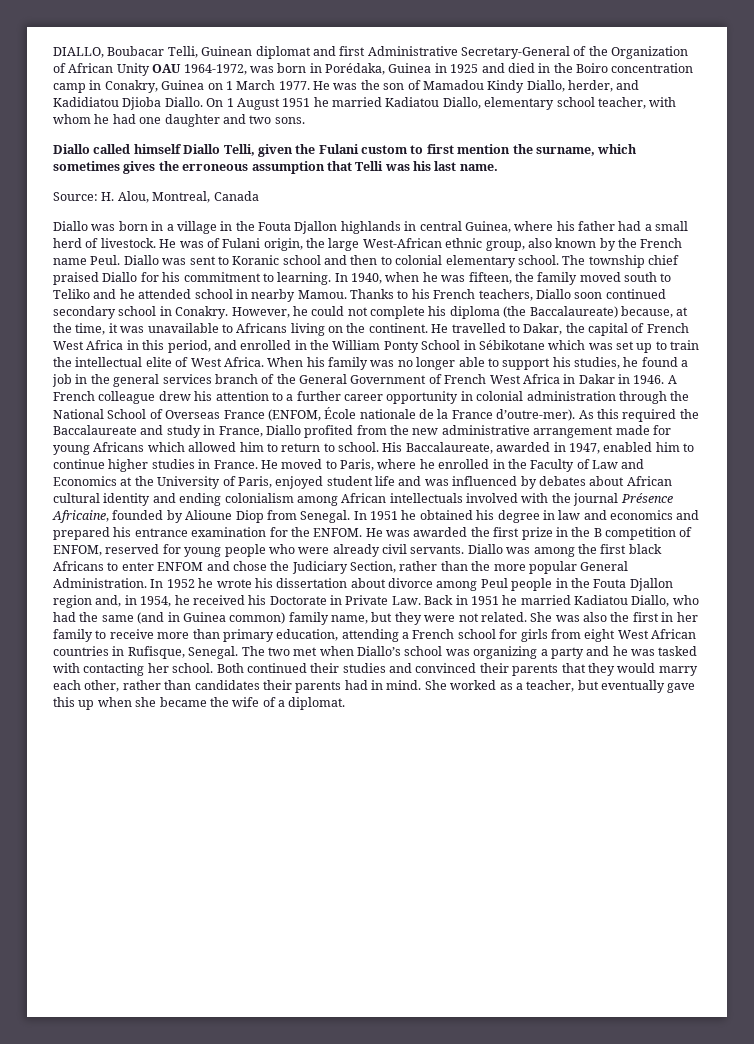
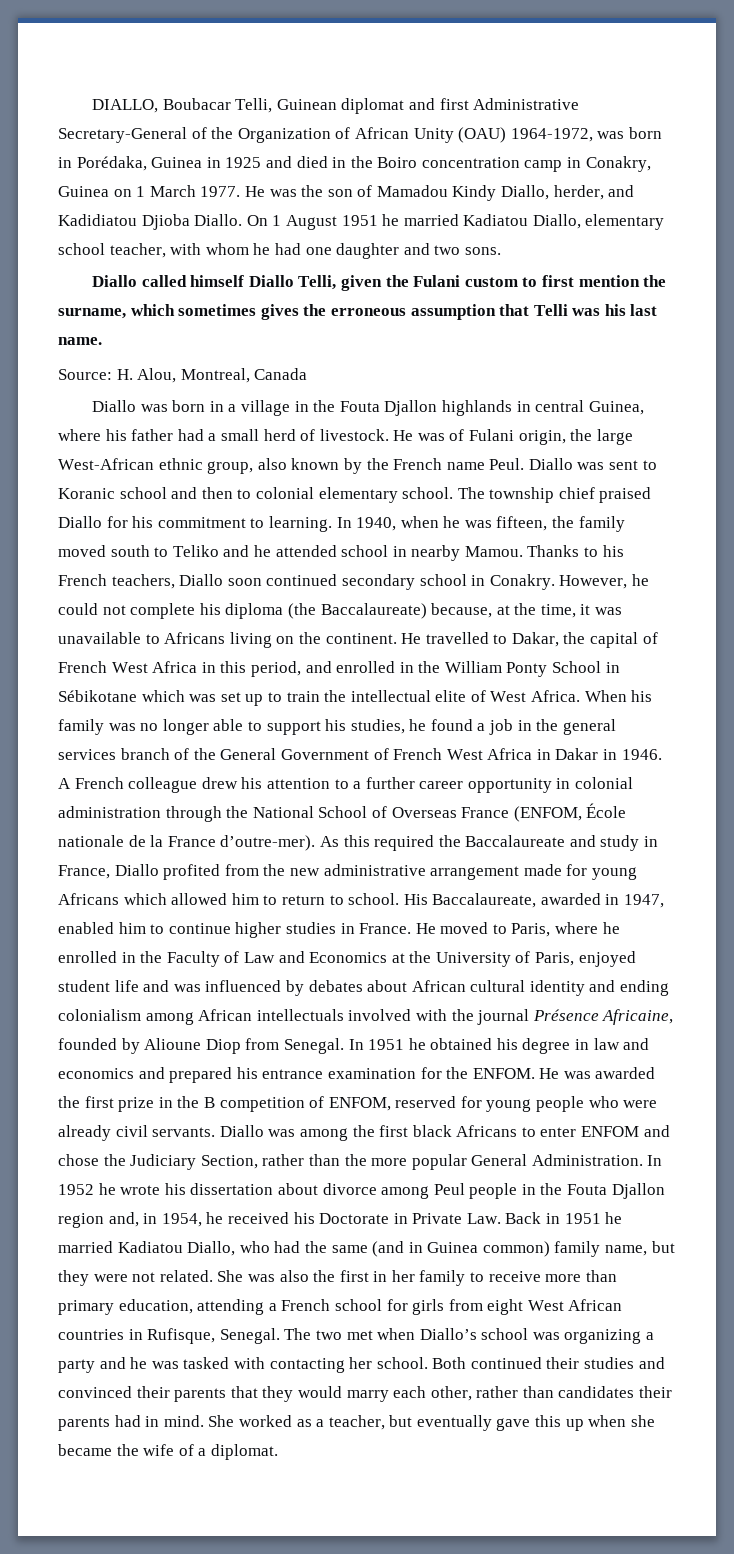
- DIALLO, Boubacar Telli, Guinean diplomat and first Administrative Secretary-General of the Organization of African Unity OAU 1964-1972, was born in Porédaka, Guinea in 1925 and died in the Boiro concentration camp in Conakry, Guinea on 1 March 1977.
+ DIALLO, Boubacar Telli, Guinean diplomat and first Administrative Secretary-General of the Organization of African Unity (OAU) 1964-1972, was born in Porédaka, Guinea in 1925 and died in the Boiro concentration camp in Conakry, Guinea on 1 March 1977.

